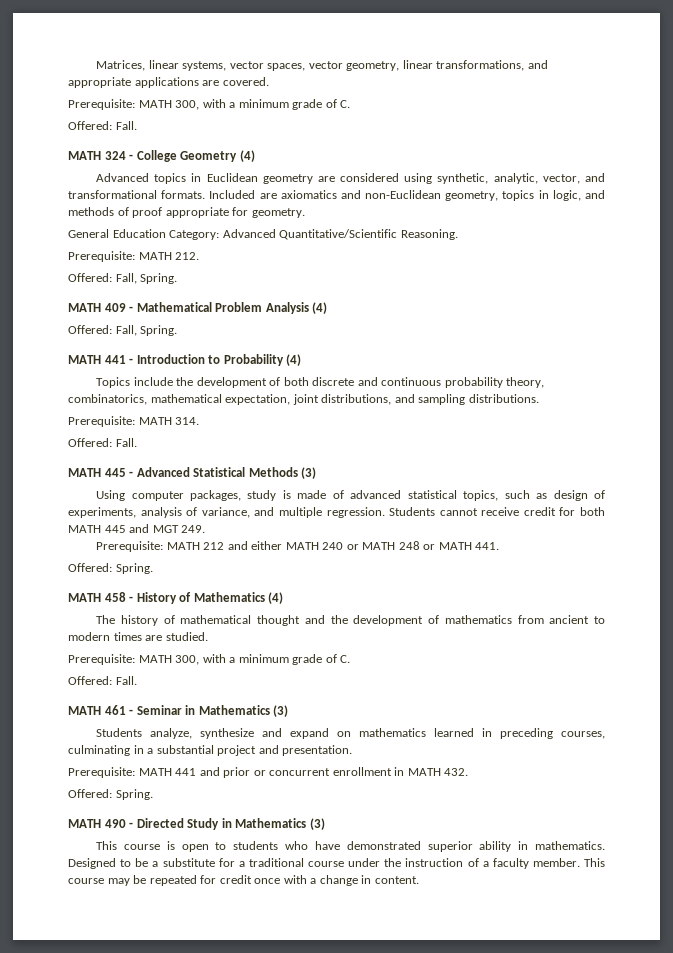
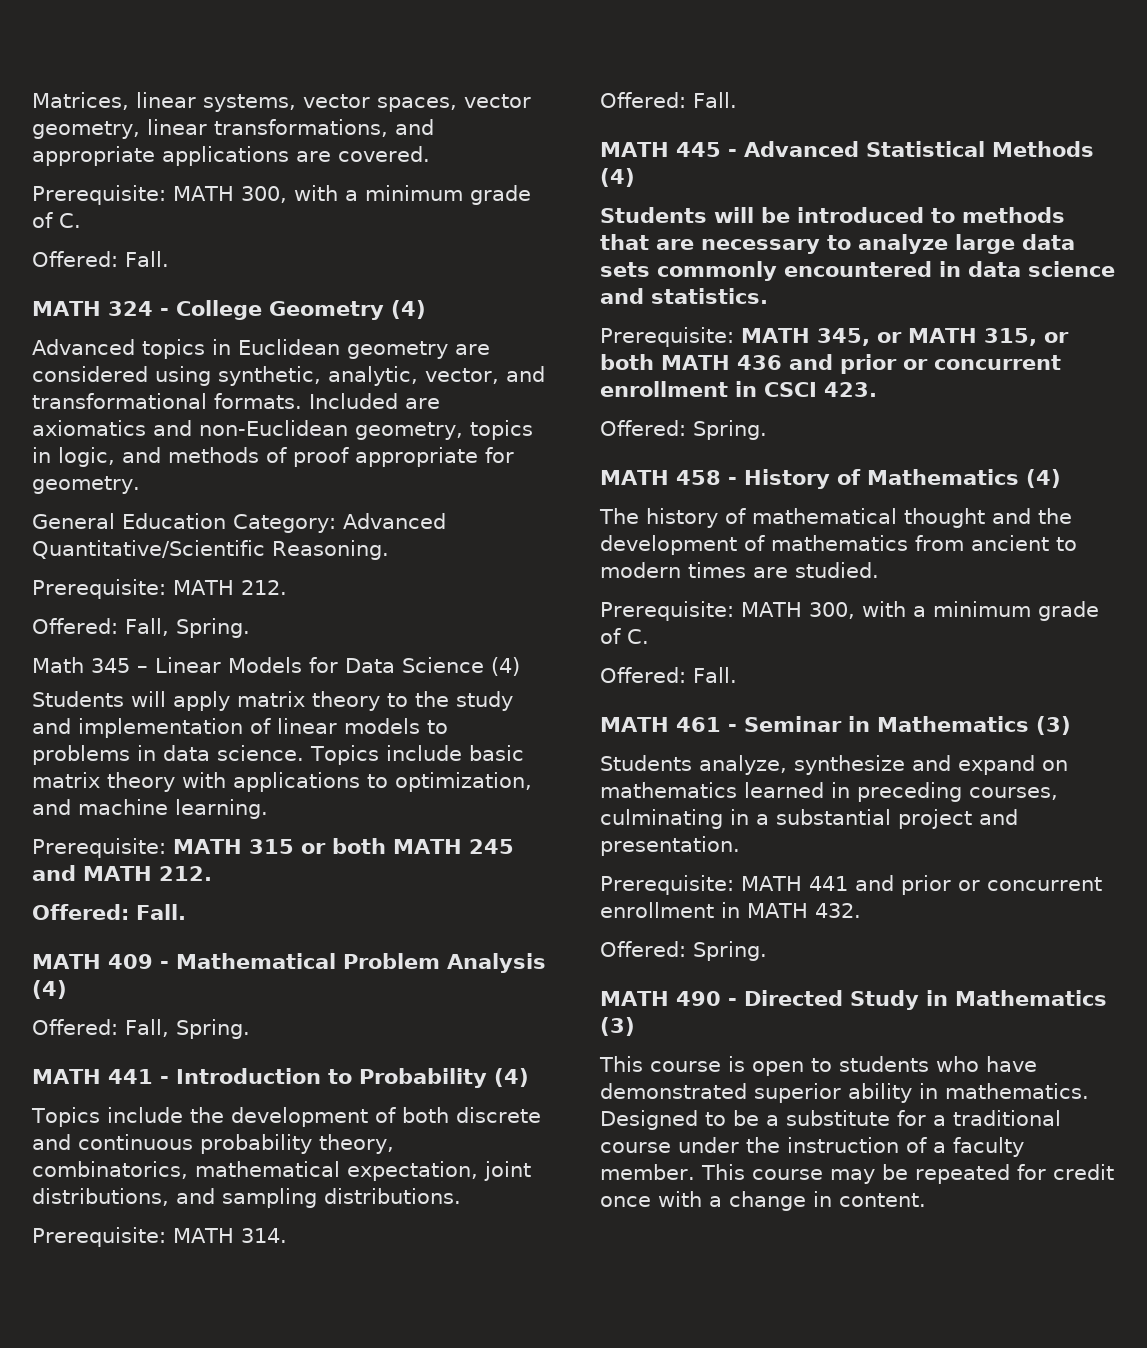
+ Math 345 – Linear Models for Data Science (4)
+ Students will apply matrix theory to the study and implementation of linear models to problems in data science. Topics include basic matrix theory with applications to optimization, and machine learning.
+ Prerequisite: MATH 315 or both MATH 245 and MATH 212.
+ Offered: Fall.
- MATH 445 - Advanced Statistical Methods (3)
- Using computer packages, study is made of advanced statistical topics, such as design of experiments, analysis of variance, and multiple regression. Students cannot receive credit for both MATH 445 and MGT 249.
- Prerequisite: MATH 212 and either MATH 240 or MATH 248 or MATH 441.
+ MATH 445 - Advanced Statistical Methods (4)
+ Students will be introduced to methods that are necessary to analyze large data sets commonly encountered in data science and statistics.
+ Prerequisite: MATH 345, or MATH 315, or both MATH 436 and prior or concurrent enrollment in CSCI 423.

